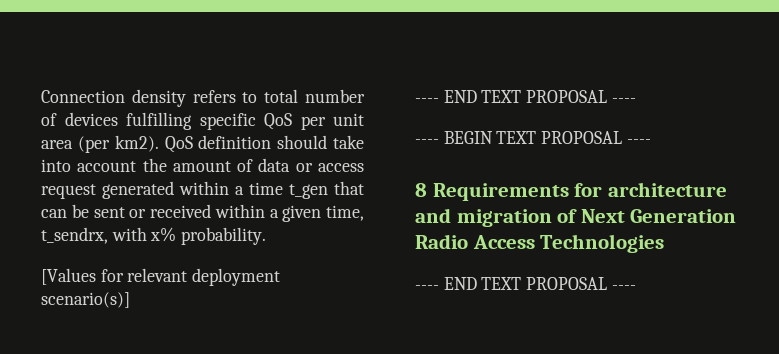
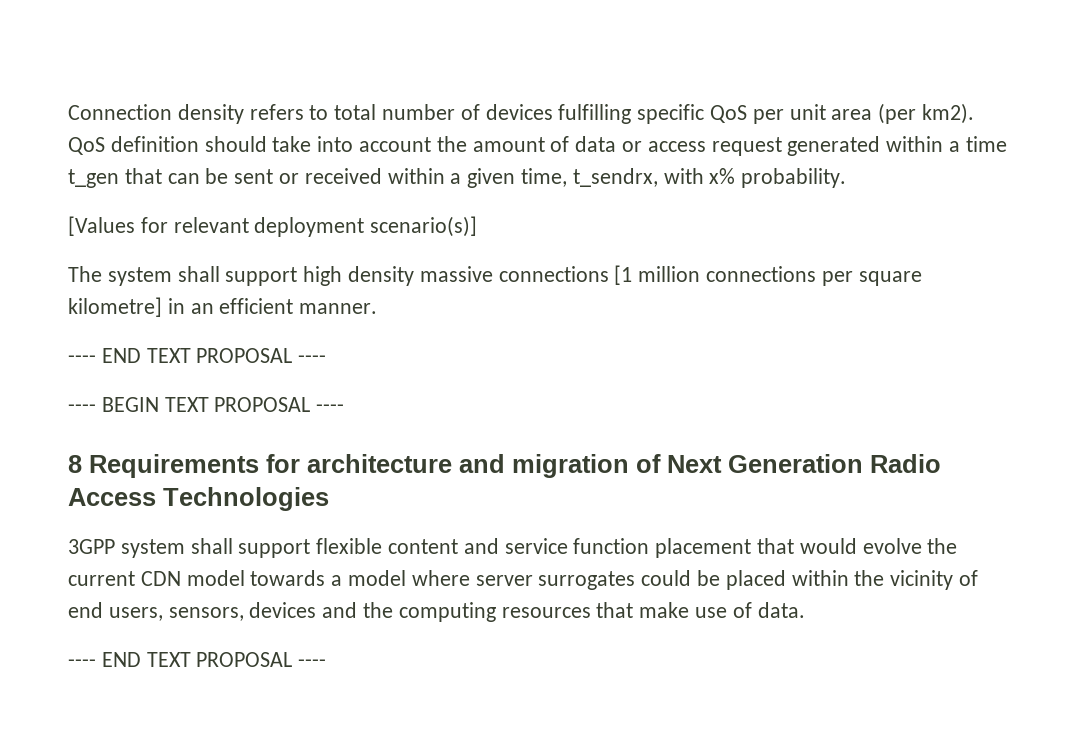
+ The system shall support high density massive connections [1 million connections per square kilometre] in an efficient manner.
+ 3GPP system shall support flexible content and service function placement that would evolve the current CDN model towards a model where server surrogates could be placed within the vicinity of end users, sensors, devices and the computing resources that make use of data.

